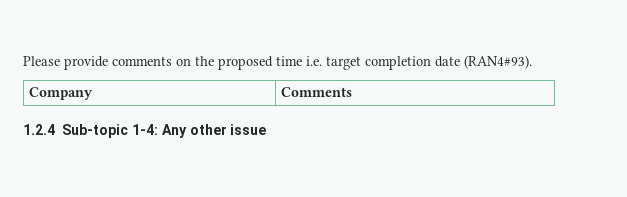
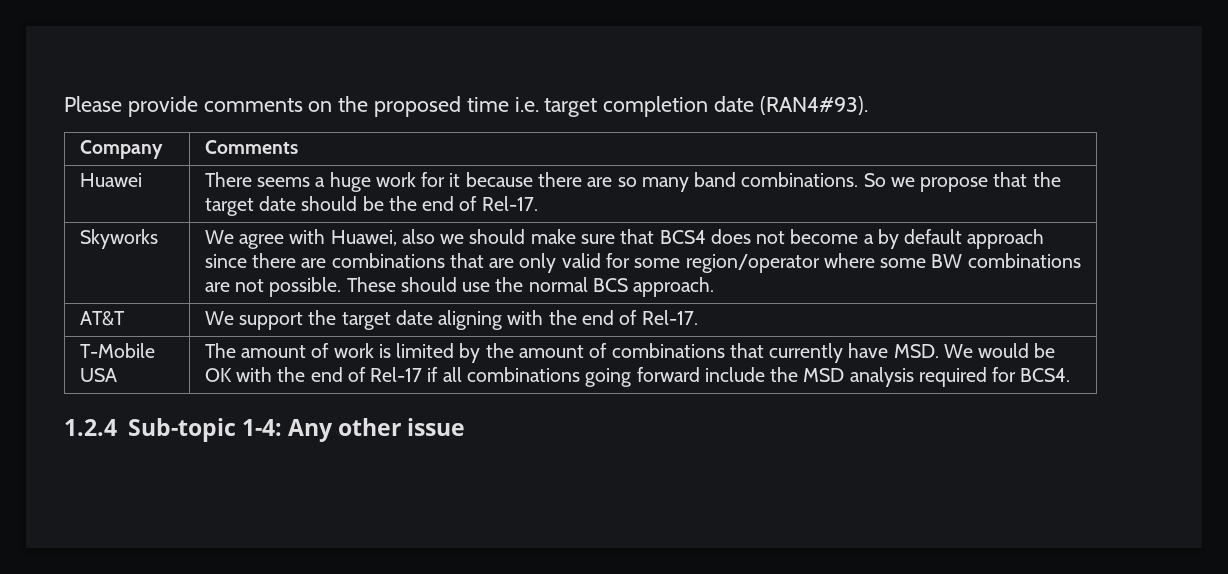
+ Huawei | There seems a huge work for it because there are so many band combinations. So we propose that the target date should be the end of Rel-17.
+ Skyworks | We agree with Huawei, also we should make sure that BCS4 does not become a by default approach since there are combinations that are only valid for some region/operator where some BW combinations are not possible. These should use the normal BCS approach.
+ AT&T | We support the target date aligning with the end of Rel-17.
+ T-Mobile USA | The amount of work is limited by the amount of combinations that currently have MSD. We would be OK with the end of Rel-17 if all combinations going forward include the MSD analysis required for BCS4.

